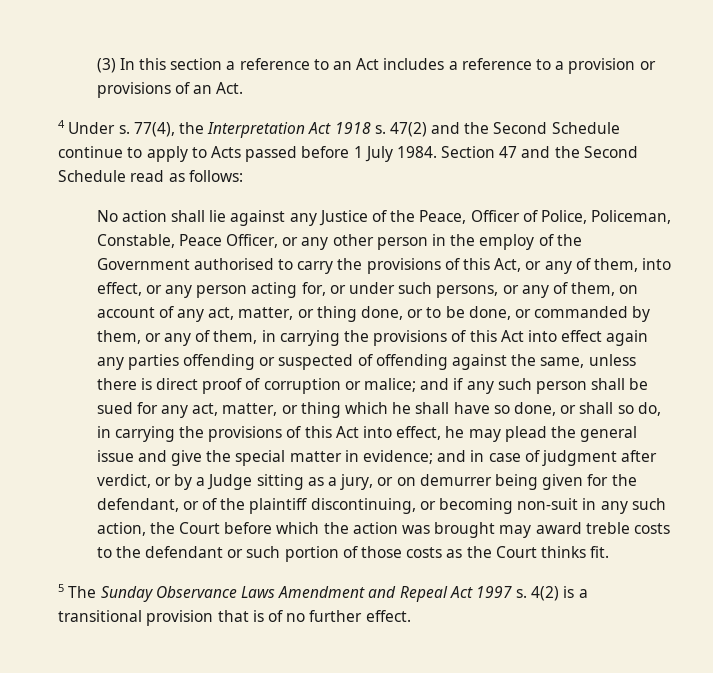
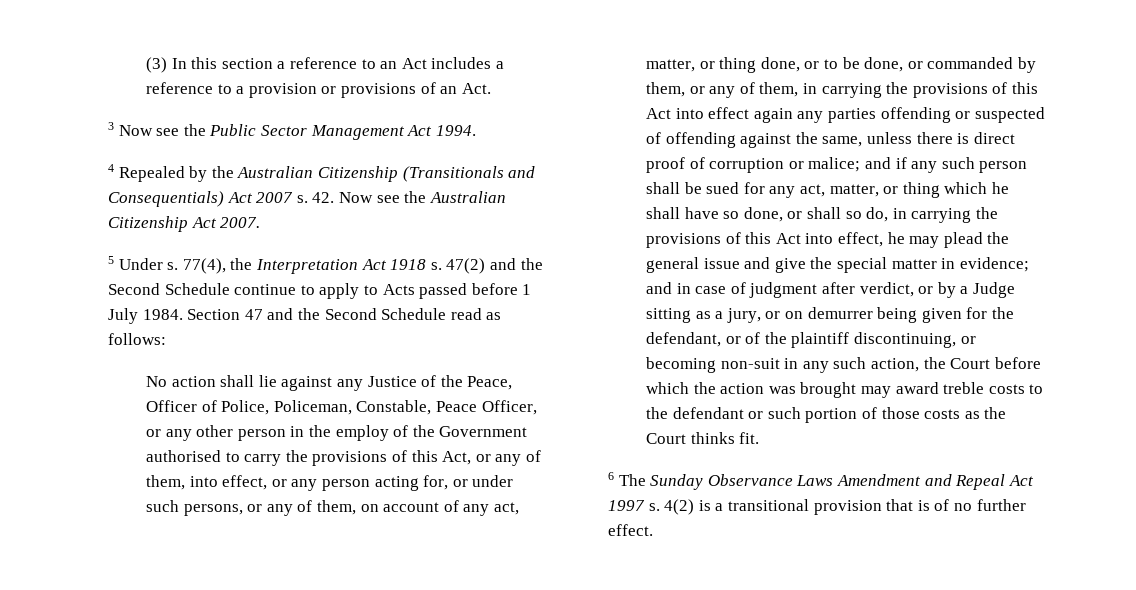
- 4 Under s.
+ 3 Now see the Public Sector Management Act 1994.
+ 4 Repealed by the Australian Citizenship (Transitionals and Consequentials) Act 2007 s. 42. Now see the Australian Citizenship Act 2007.
+ 5 Under s.
- 5 The Sunday Observance Laws Amendment and Repeal Act 1997 s.
+ 6 The Sunday Observance Laws Amendment and Repeal Act 1997 s.

